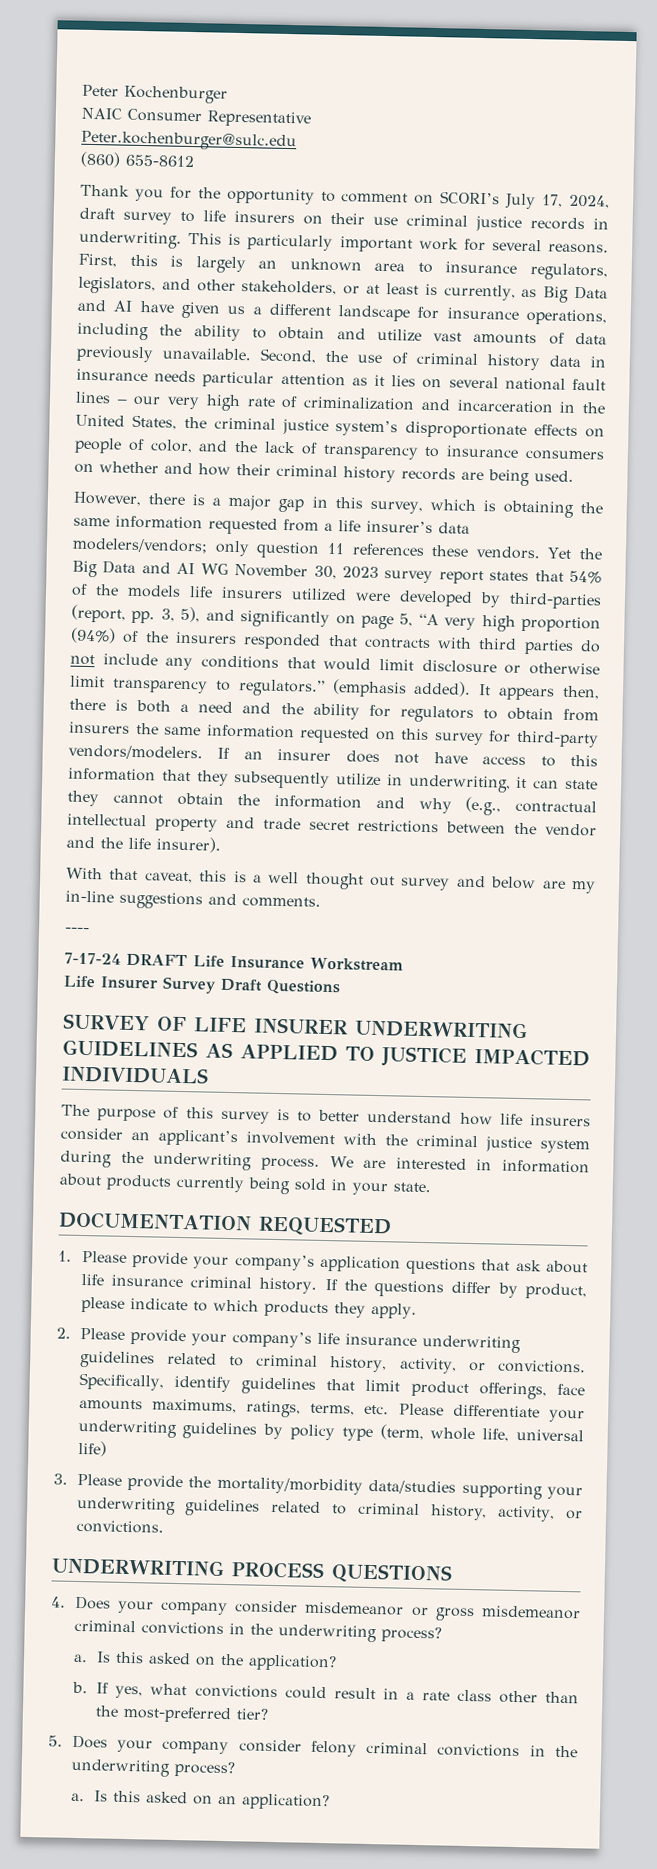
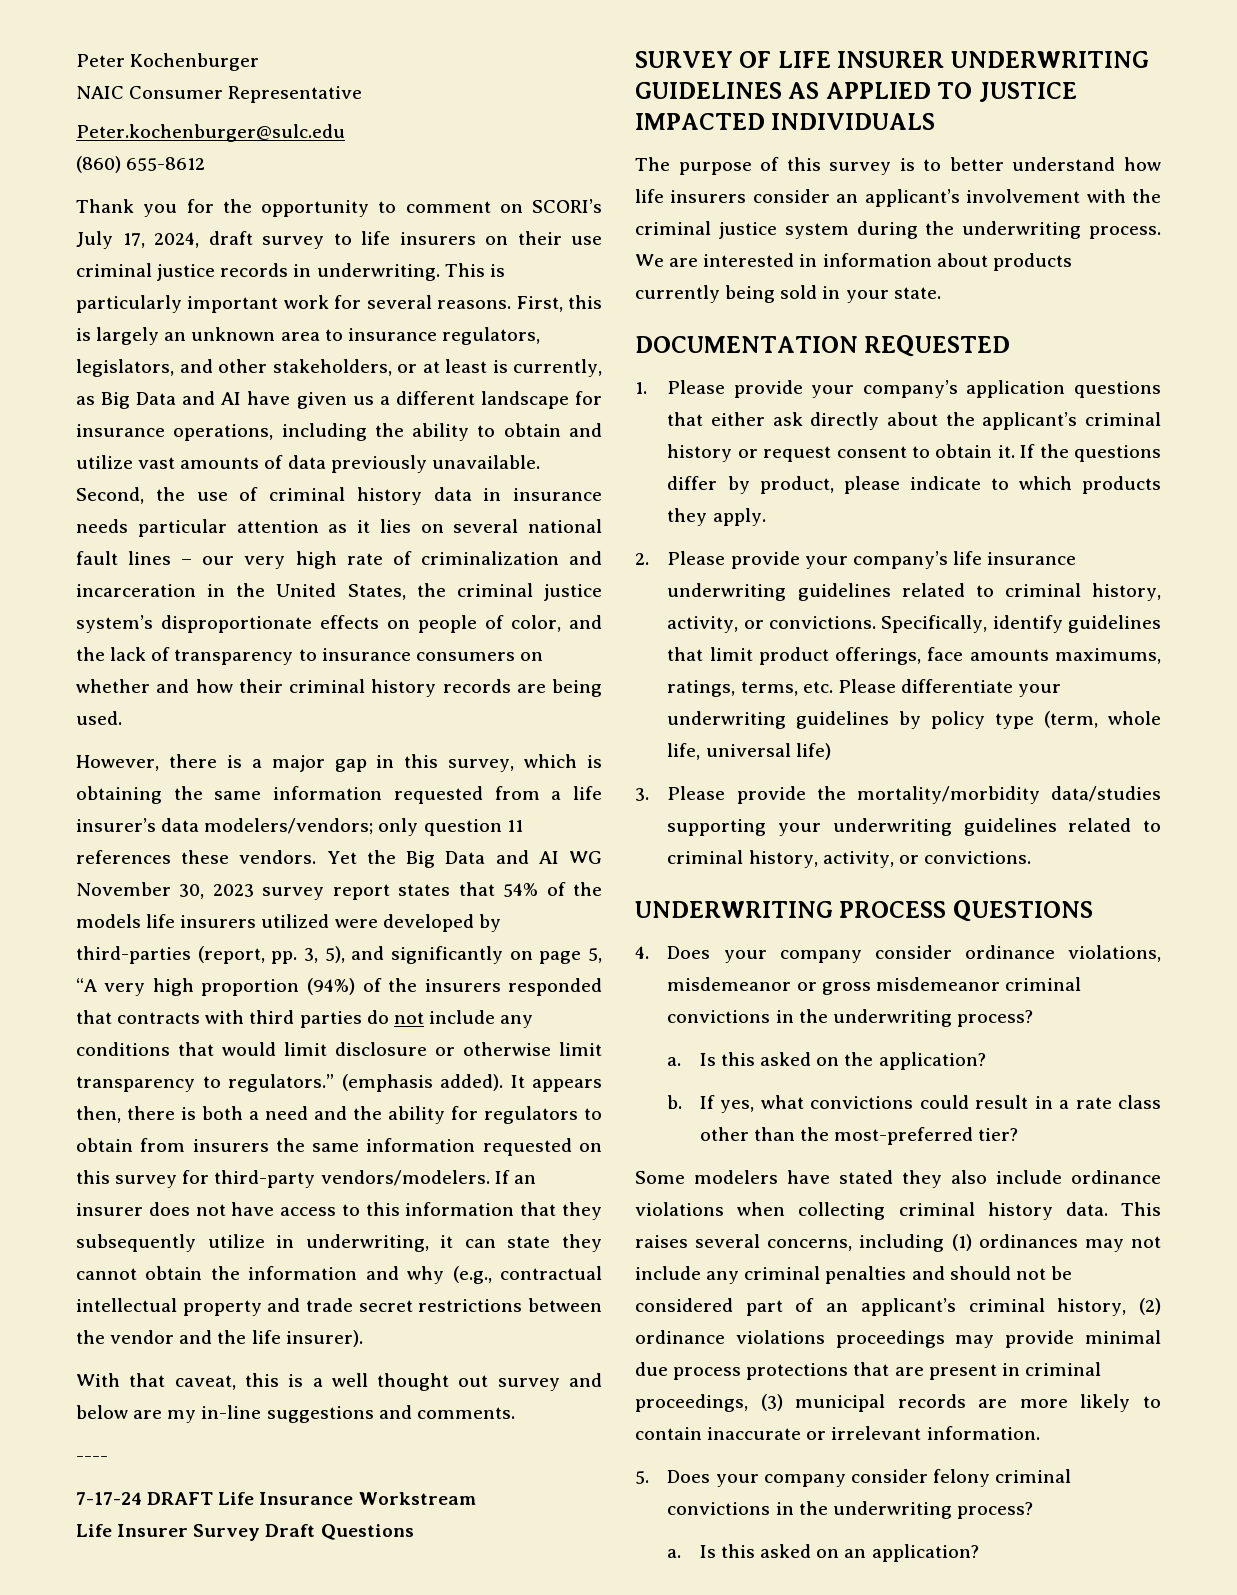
- 1. Please provide your company’s application questions that ask about life insurance criminal history.
+ 1. Please provide your company’s application questions that either ask directly about the applicant’s criminal history or request consent to obtain it.
- 4. Does your company consider misdemeanor or gross misdemeanor criminal convictions in the underwriting process?
+ 4. Does your company consider ordinance violations, misdemeanor or gross misdemeanor criminal convictions in the underwriting process?
+ Some modelers have stated they also include ordinance violations when collecting criminal history data. This raises several concerns, including (1) ordinances may not include any criminal penalties and should not be considered part of an applicant’s criminal history, (2) ordinance violations proceedings may provide minimal due process protections that are present in criminal proceedings, (3) municipal records are more likely to contain inaccurate or irrelevant information.

